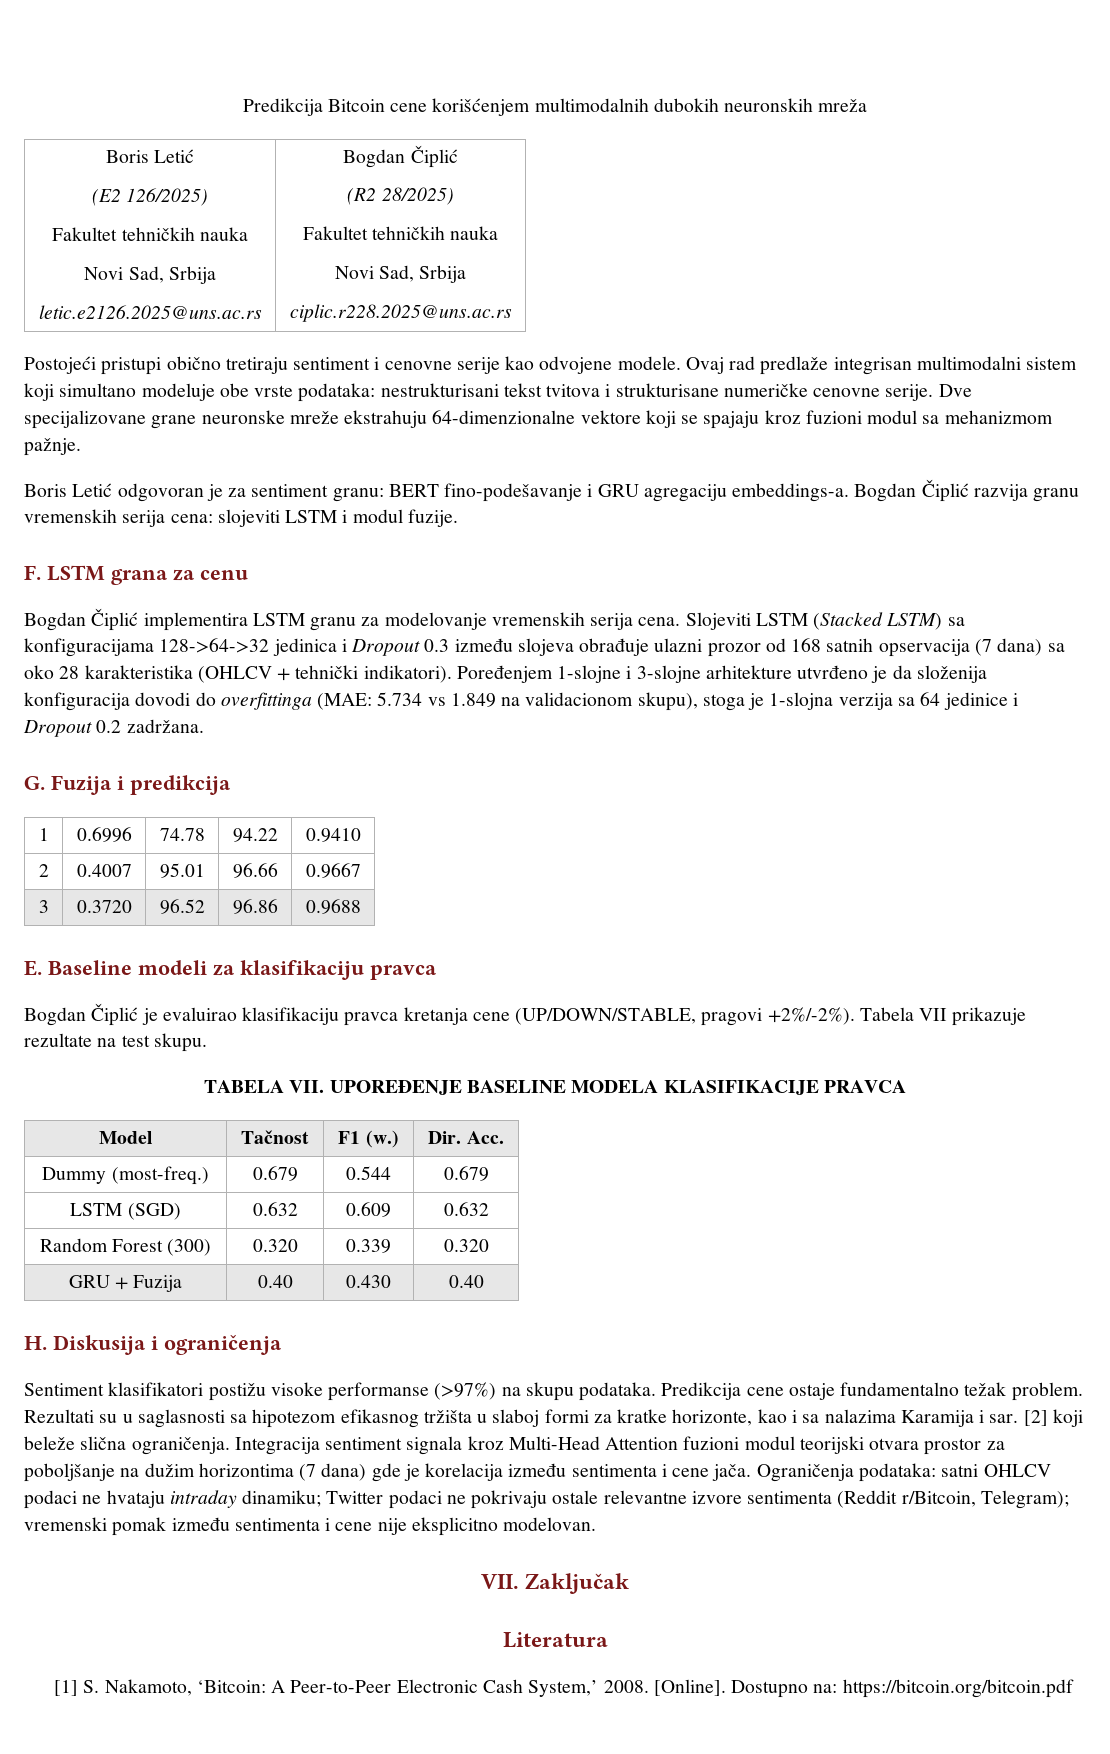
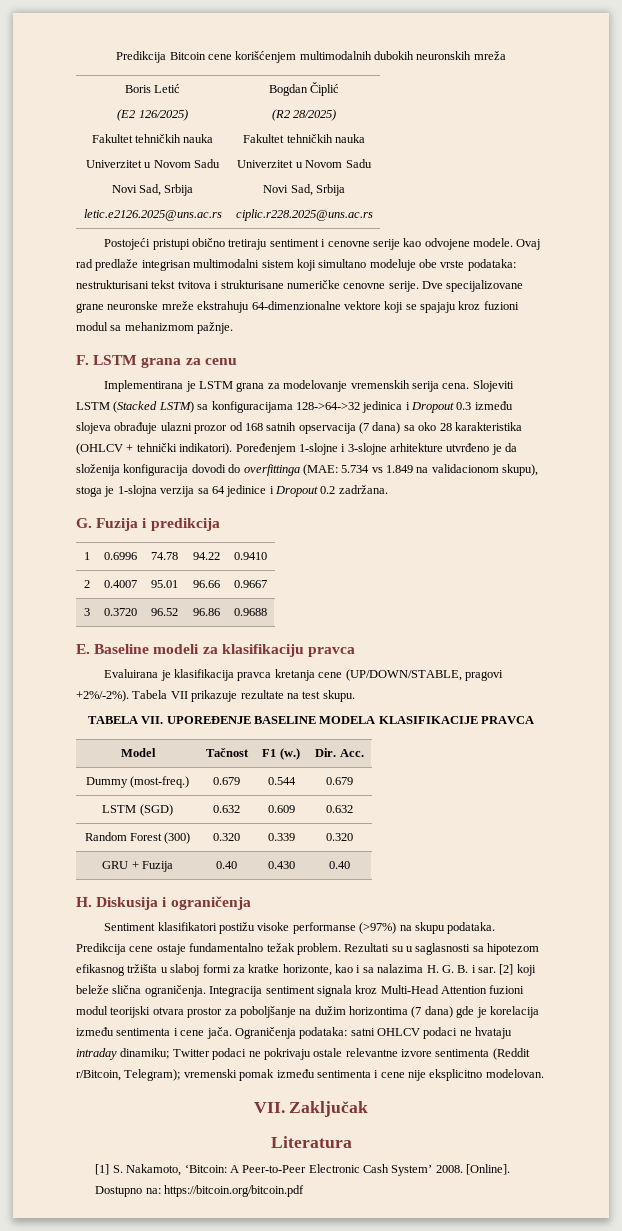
  Predikcija Bitcoin cene korišćenjem multimodalnih dubokih neuronskih mreža
  Boris Letić
  (E2 126/2025)
  Fakultet tehničkih nauka
+ Univerzitet u Novom Sadu
  Novi Sad, Srbija
  letic.e2126.2025@uns.ac.rs | Bogdan Čiplić
  (R2 28/2025)
  Fakultet tehničkih nauka
+ Univerzitet u Novom Sadu
- Boris Letić odgovoran je za sentiment granu: BERT fino-podešavanje i GRU agregaciju embeddings-a. Bogdan Čiplić razvija granu vremenskih serija cena: slojeviti LSTM i modul fuzije.
- Bogdan Čiplić implementira LSTM granu za modelovanje vremenskih serija cena.
+ Implementirana je LSTM grana za modelovanje vremenskih serija cena.
- Bogdan Čiplić je evaluirao klasifikaciju pravca kretanja cene (UP/DOWN/STABLE, pragovi +2%/-2%).
+ Evaluirana je klasifikacija pravca kretanja cene (UP/DOWN/STABLE, pragovi +2%/-2%).
- Rezultati su u saglasnosti sa hipotezom efikasnog tržišta u slaboj formi za kratke horizonte, kao i sa nalazima Karamija i sar.
+ Rezultati su u saglasnosti sa hipotezom efikasnog tržišta u slaboj formi za kratke horizonte, kao i sa nalazima H. G. B. i sar.
- [1] S. Nakamoto, ‘Bitcoin: A Peer-to-Peer Electronic Cash System,’ 2008.
+ [1] S. Nakamoto, ‘Bitcoin: A Peer-to-Peer Electronic Cash System’ 2008.

